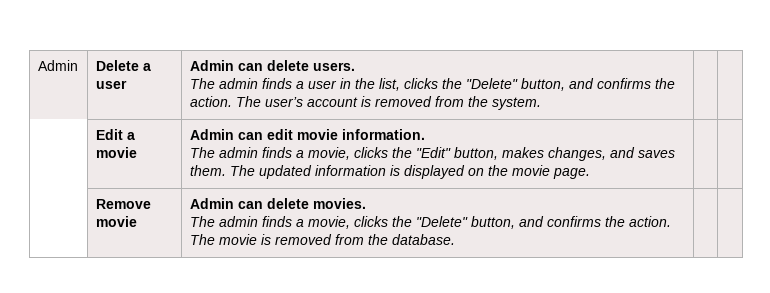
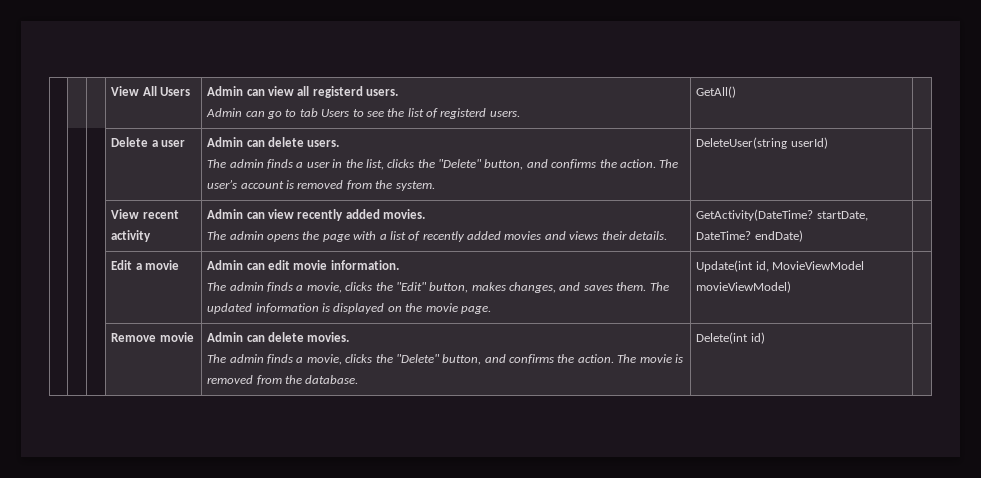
- Admin | Delete a user | Admin can delete users.
- The admin finds a user in the list, clicks the "Delete" button, and confirms the action. The user’s account is removed from the system. | |
- | Edit a movie | Admin can edit movie information.
- The admin finds a movie, clicks the "Edit" button, makes changes, and saves them. The updated information is displayed on the movie page. | |
- | Remove movie | Admin can delete movies.
- The admin finds a movie, clicks the "Delete" button, and confirms the action. The movie is removed from the database. | |
+ | | | View All Users | Admin can view all registerd users.
+ Admin can go to tab Users to see the list of registerd users. | GetAll() |
+ | | | Delete a user | Admin can delete users.
+ The admin finds a user in the list, clicks the "Delete" button, and confirms the action. The user’s account is removed from the system. | DeleteUser(string userId) |
+ | | | View recent activity | Admin can view recently added movies.
+ The admin opens the page with a list of recently added movies and views their details. | GetActivity(DateTime? startDate, DateTime? endDate) |
+ | | | Edit a movie | Admin can edit movie information.
+ The admin finds a movie, clicks the "Edit" button, makes changes, and saves them. The updated information is displayed on the movie page. | Update(int id, MovieViewModel movieViewModel) |
+ | | | Remove movie | Admin can delete movies.
+ The admin finds a movie, clicks the "Delete" button, and confirms the action. The movie is removed from the database. | Delete(int id) |

